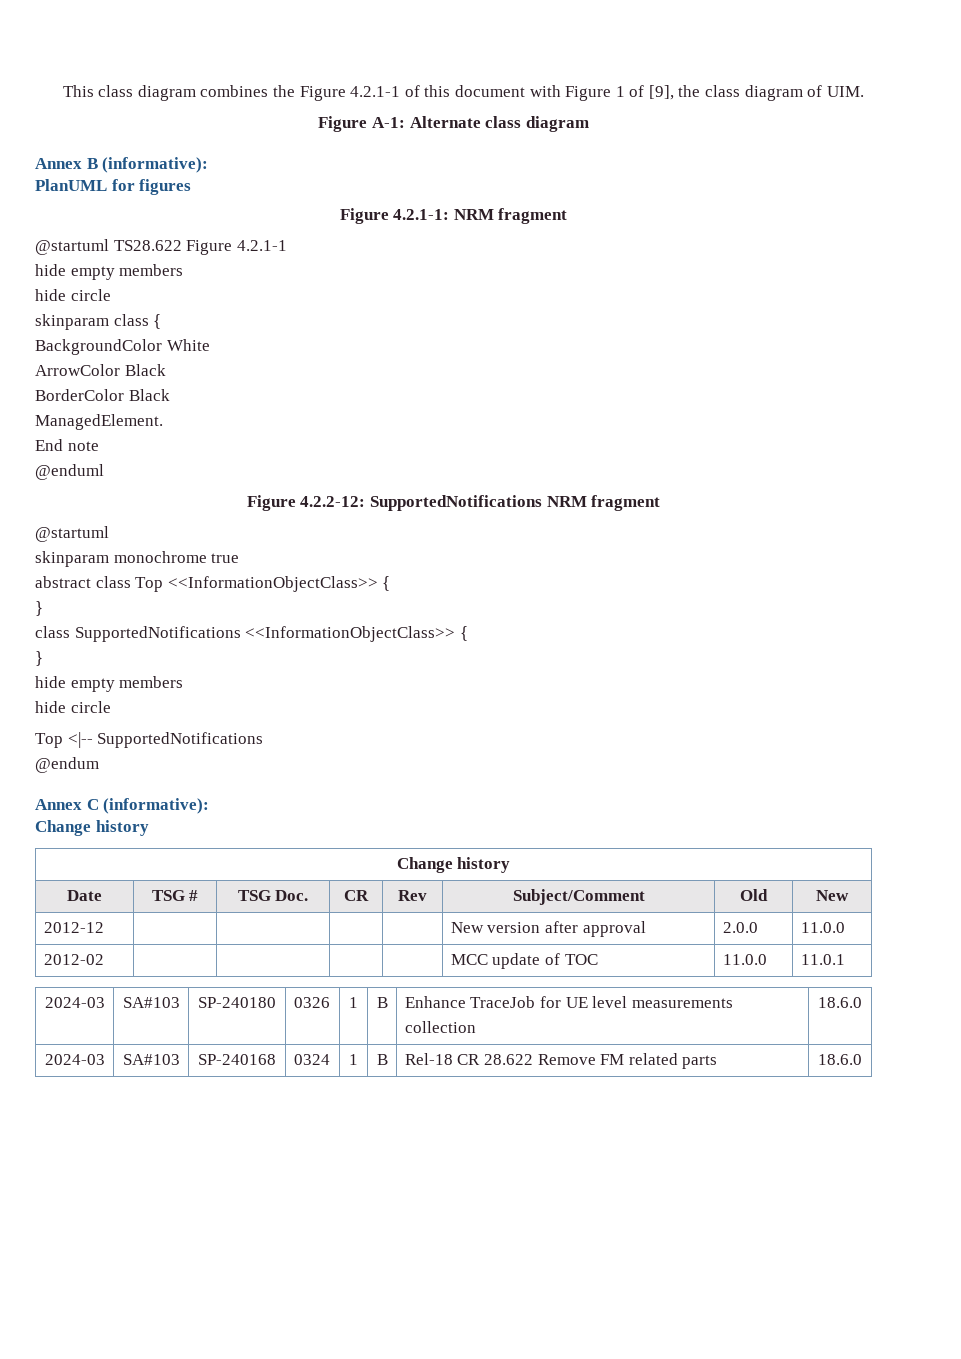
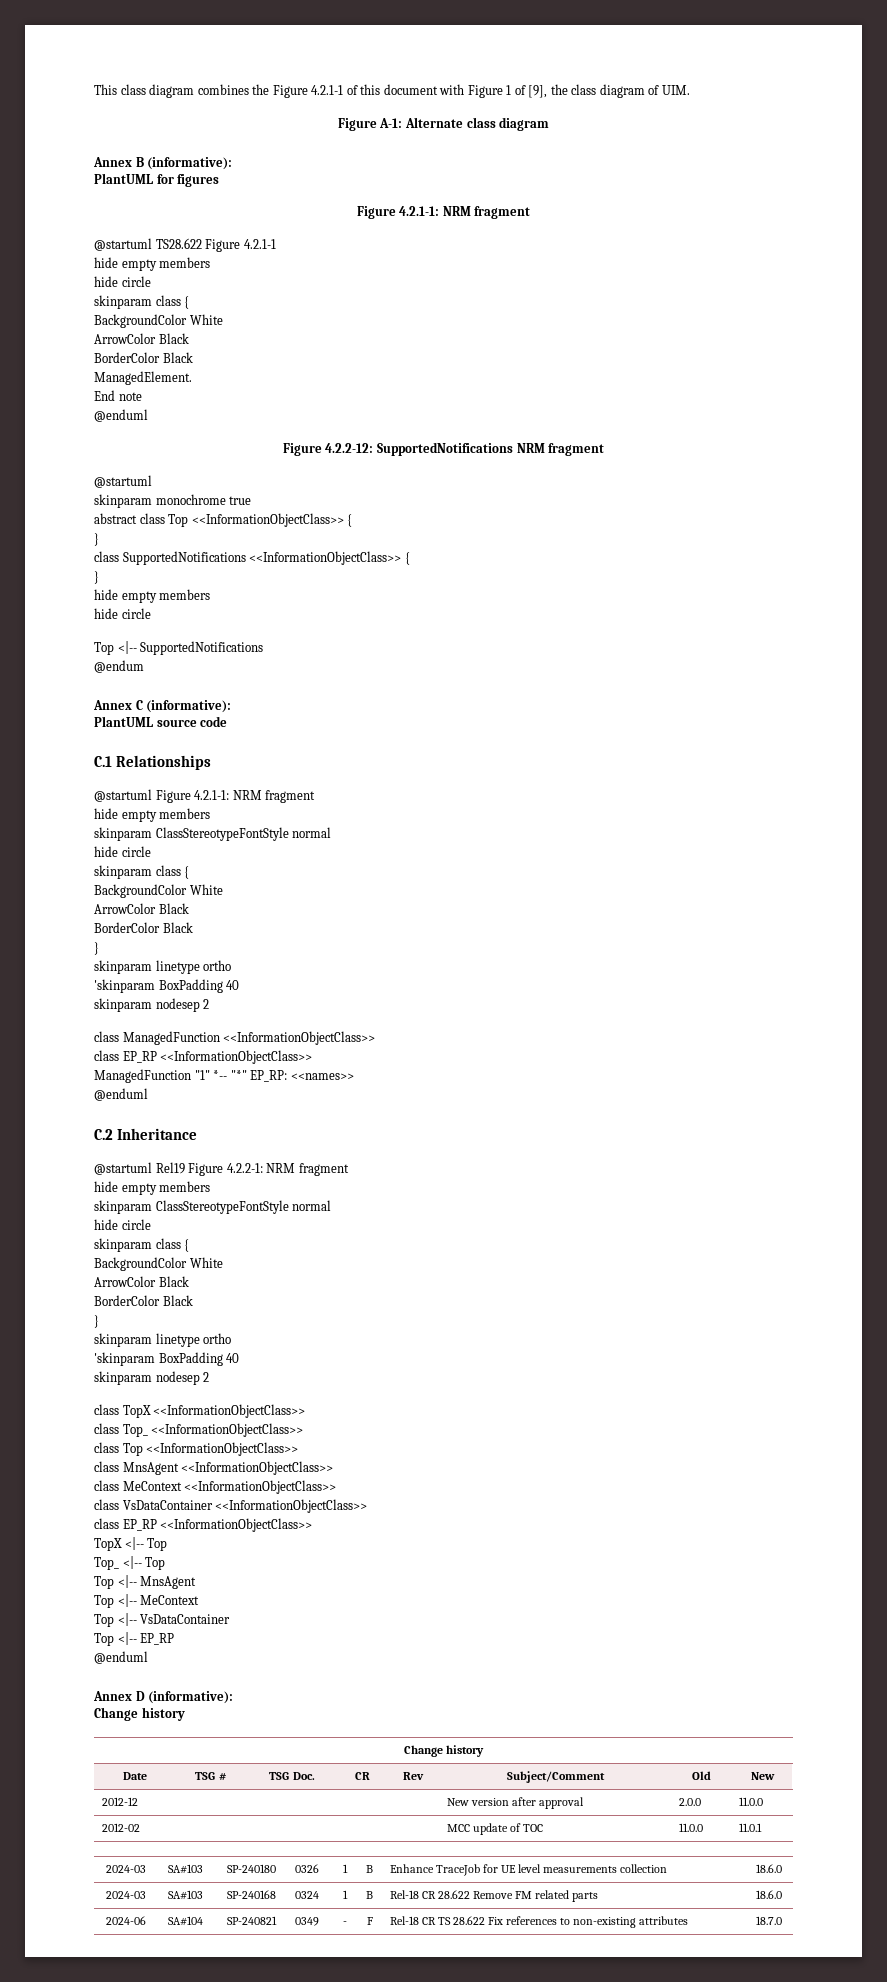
- PlanUML for figures
+ PlantUML for figures
+ PlantUML source code
+ C.1 Relationships
+ @startuml Figure 4.2.1-1: NRM fragment
+ hide empty members
+ skinparam ClassStereotypeFontStyle normal
+ hide circle
+ skinparam class {
+ BackgroundColor White
+ ArrowColor Black
+ BorderColor Black
+ }
+ skinparam linetype ortho
+ 'skinparam BoxPadding 40
+ skinparam nodesep 2
+ class ManagedFunction <<InformationObjectClass>>
+ class EP_RP <<InformationObjectClass>>
+ ManagedFunction "1" *-- "*" EP_RP: <<names>>
+ @enduml
+ C.2 Inheritance
+ @startuml Rel19 Figure 4.2.2-1: NRM fragment
+ hide empty members
+ skinparam ClassStereotypeFontStyle normal
+ hide circle
+ skinparam class {
+ BackgroundColor White
+ ArrowColor Black
+ BorderColor Black
+ }
+ skinparam linetype ortho
+ 'skinparam BoxPadding 40
+ skinparam nodesep 2
+ class TopX <<InformationObjectClass>>
+ class Top_ <<InformationObjectClass>>
+ class Top <<InformationObjectClass>>
+ class MnsAgent <<InformationObjectClass>>
+ class MeContext <<InformationObjectClass>>
+ class VsDataContainer <<InformationObjectClass>>
+ class EP_RP <<InformationObjectClass>>
+ TopX <|-- Top
+ Top_ <|-- Top
+ Top <|-- MnsAgent
+ Top <|-- MeContext
+ Top <|-- VsDataContainer
+ Top <|-- EP_RP
+ @enduml
+ Annex D (informative):
+ 2024-06 | SA#104 | SP-240821 | 0349 | - | F | Rel-18 CR TS 28.622 Fix references to non-existing attributes | 18.7.0

